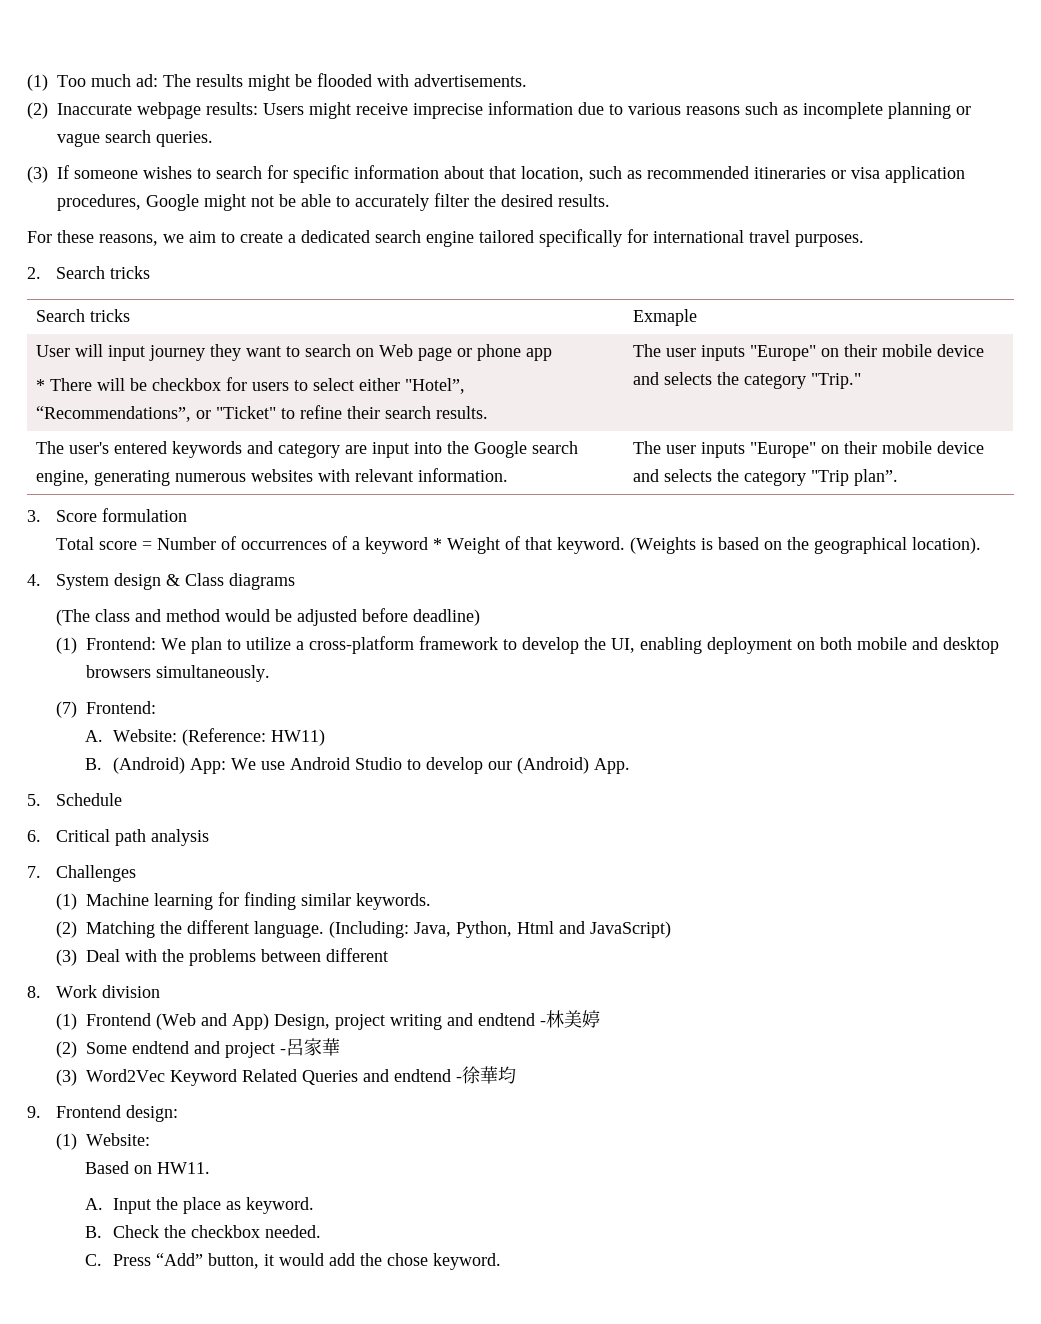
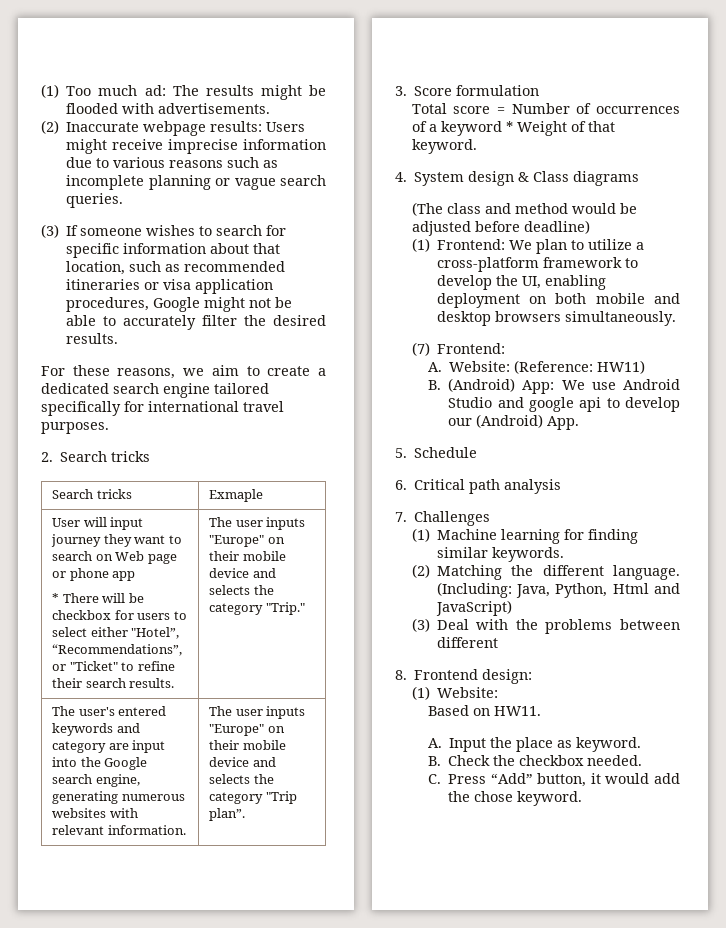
- (Weights is based on the geographical location).
- B. (Android) App: We use Android Studio to develop our (Android) App.
+ B. (Android) App: We use Android Studio and google api to develop our (Android) App.
- 8. Work division
- (1) Frontend (Web and App) Design, project writing and endtend -林美婷
- (2) Some endtend and project -呂家華
- (3) Word2Vec Keyword Related Queries and endtend -徐華均
- 9. Frontend design:
+ 8. Frontend design:

